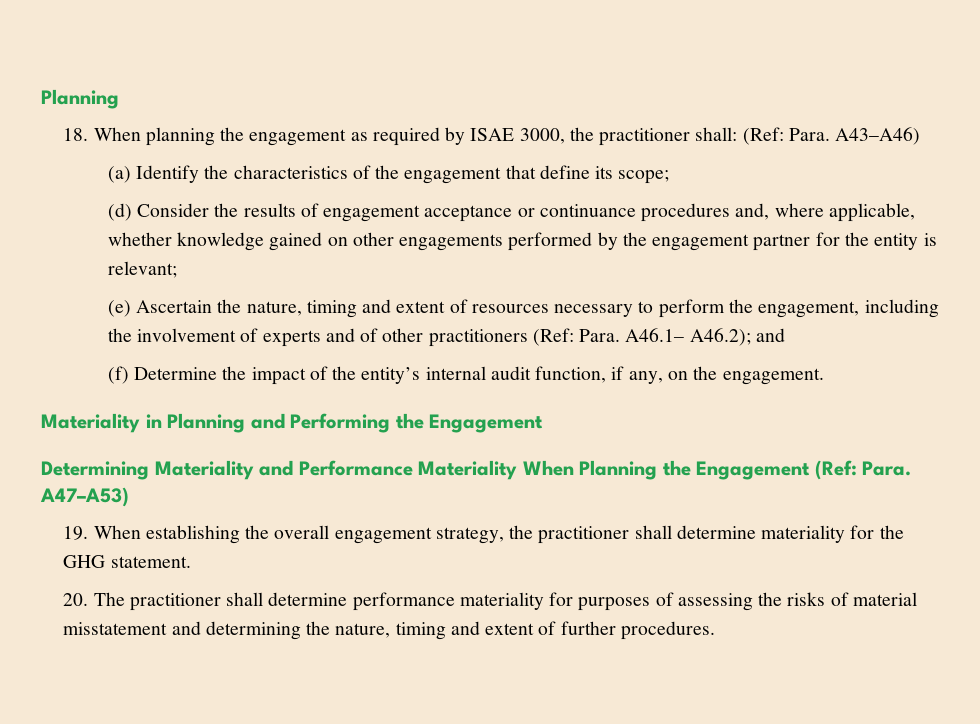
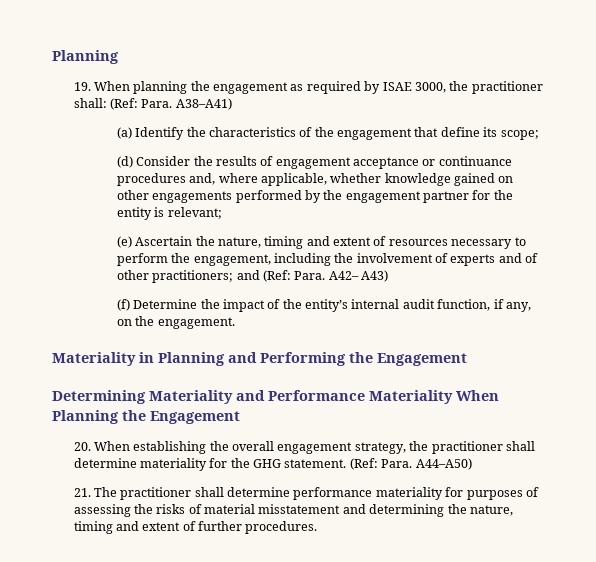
- 18. When planning the engagement as required by ISAE 3000, the practitioner shall: (Ref: Para. A43–A46)
+ 19. When planning the engagement as required by ISAE 3000, the practitioner shall: (Ref: Para. A38–A41)
- (e) Ascertain the nature, timing and extent of resources necessary to perform the engagement, including the involvement of experts and of other practitioners (Ref: Para. A46.1– A46.2); and
+ (e) Ascertain the nature, timing and extent of resources necessary to perform the engagement, including the involvement of experts and of other practitioners; and (Ref: Para. A42– A43)
- Determining Materiality and Performance Materiality When Planning the Engagement (Ref: Para. A47–A53)
- 19. When establishing the overall engagement strategy, the practitioner shall determine materiality for the GHG statement.
- 20. The practitioner shall determine performance materiality for purposes of assessing the risks of material misstatement and determining the nature, timing and extent of further procedures.
+ Determining Materiality and Performance Materiality When Planning the Engagement
+ 20. When establishing the overall engagement strategy, the practitioner shall determine materiality for the GHG statement. (Ref: Para. A44–A50)
+ 21. The practitioner shall determine performance materiality for purposes of assessing the risks of material misstatement and determining the nature, timing and extent of further procedures.

